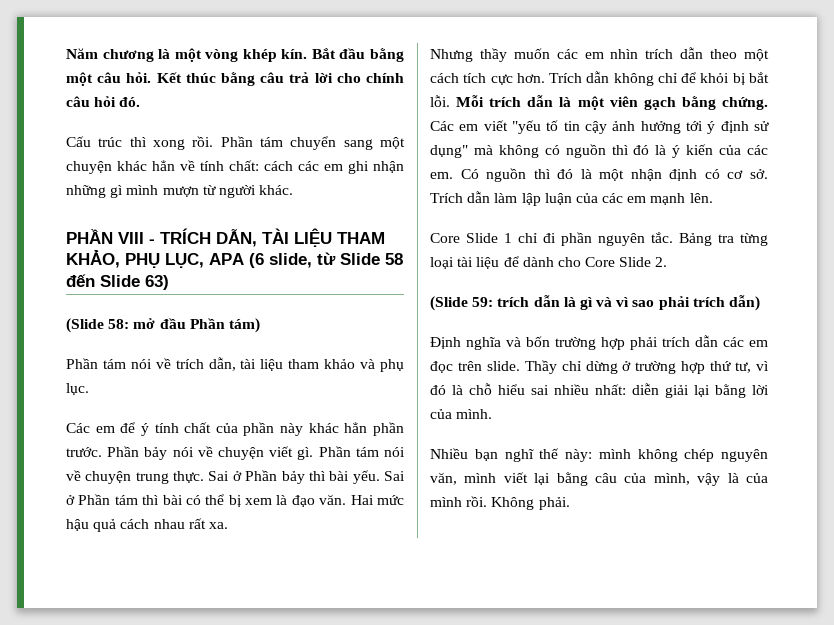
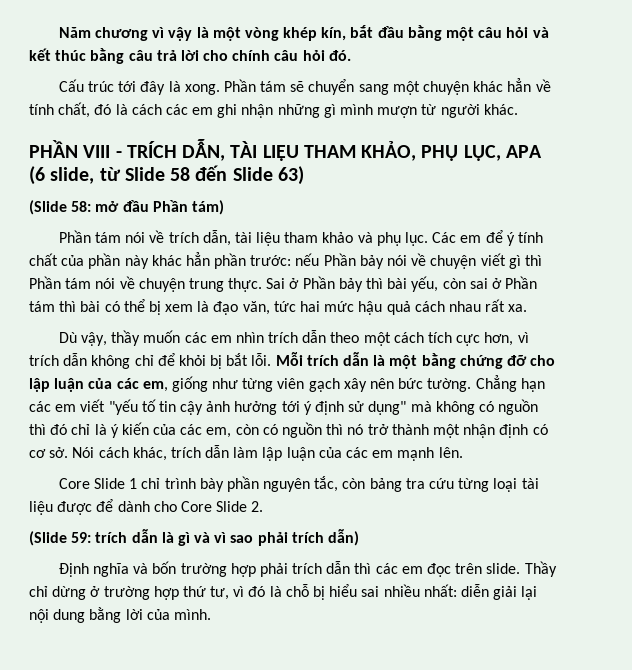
- Năm chương là một vòng khép kín. Bắt đầu bằng một câu hỏi. Kết thúc bằng câu trả lời cho chính câu hỏi đó.
+ Năm chương vì vậy là một vòng khép kín, bắt đầu bằng một câu hỏi và kết thúc bằng câu trả lời cho chính câu hỏi đó.
- Cấu trúc thì xong rồi. Phần tám chuyển sang một chuyện khác hẳn về tính chất: cách các em ghi nhận những gì mình mượn từ người khác.
+ Cấu trúc tới đây là xong. Phần tám sẽ chuyển sang một chuyện khác hẳn về tính chất, đó là cách các em ghi nhận những gì mình mượn từ người khác.
- Phần tám nói về trích dẫn, tài liệu tham khảo và phụ lục.
- Các em để ý tính chất của phần này khác hẳn phần trước. Phần bảy nói về chuyện viết gì. Phần tám nói về chuyện trung thực.
+ Phần tám nói về trích dẫn, tài liệu tham khảo và phụ lục. Các em để ý tính chất của phần này khác hẳn phần trước: nếu Phần bảy nói về chuyện viết gì thì Phần tám nói về chuyện trung thực.
- Sai ở Phần bảy thì bài yếu. Sai ở Phần tám thì bài có thể bị xem là đạo văn. Hai mức hậu quả cách nhau rất xa.
+ Sai ở Phần bảy thì bài yếu, còn sai ở Phần tám thì bài có thể bị xem là đạo văn, tức hai mức hậu quả cách nhau rất xa.
- Nhưng thầy muốn các em nhìn trích dẫn theo một cách tích cực hơn. Trích dẫn không chỉ để khỏi bị bắt lỗi.
+ Dù vậy, thầy muốn các em nhìn trích dẫn theo một cách tích cực hơn, vì trích dẫn không chỉ để khỏi bị bắt lỗi.
- Mỗi trích dẫn là một viên gạch bằng chứng. Các em viết "yếu tố tin cậy ảnh hưởng tới ý định sử dụng" mà không có nguồn thì đó là ý kiến của các em. Có nguồn thì đó là một nhận định có cơ sở.
+ Mỗi trích dẫn là một bằng chứng đỡ cho lập luận của các em, giống như từng viên gạch xây nên bức tường. Chẳng hạn các em viết "yếu tố tin cậy ảnh hưởng tới ý định sử dụng" mà không có nguồn thì đó chỉ là ý kiến của các em, còn có nguồn thì nó trở thành một nhận định có cơ sở.
- Trích dẫn làm lập luận của các em mạnh lên.
+ Nói cách khác, trích dẫn làm lập luận của các em mạnh lên.
- Core Slide 1 chỉ đi phần nguyên tắc. Bảng tra từng loại tài liệu để dành cho Core Slide 2.
+ Core Slide 1 chỉ trình bày phần nguyên tắc, còn bảng tra cứu từng loại tài liệu được để dành cho Core Slide 2.
- Định nghĩa và bốn trường hợp phải trích dẫn các em đọc trên slide.
+ Định nghĩa và bốn trường hợp phải trích dẫn thì các em đọc trên slide.
- Thầy chỉ dừng ở trường hợp thứ tư, vì đó là chỗ hiểu sai nhiều nhất: diễn giải lại bằng lời của mình.
+ Thầy chỉ dừng ở trường hợp thứ tư, vì đó là chỗ bị hiểu sai nhiều nhất: diễn giải lại nội dung bằng lời của mình.
- Nhiều bạn nghĩ thế này: mình không chép nguyên văn, mình viết lại bằng câu của mình, vậy là của mình rồi. Không phải.

